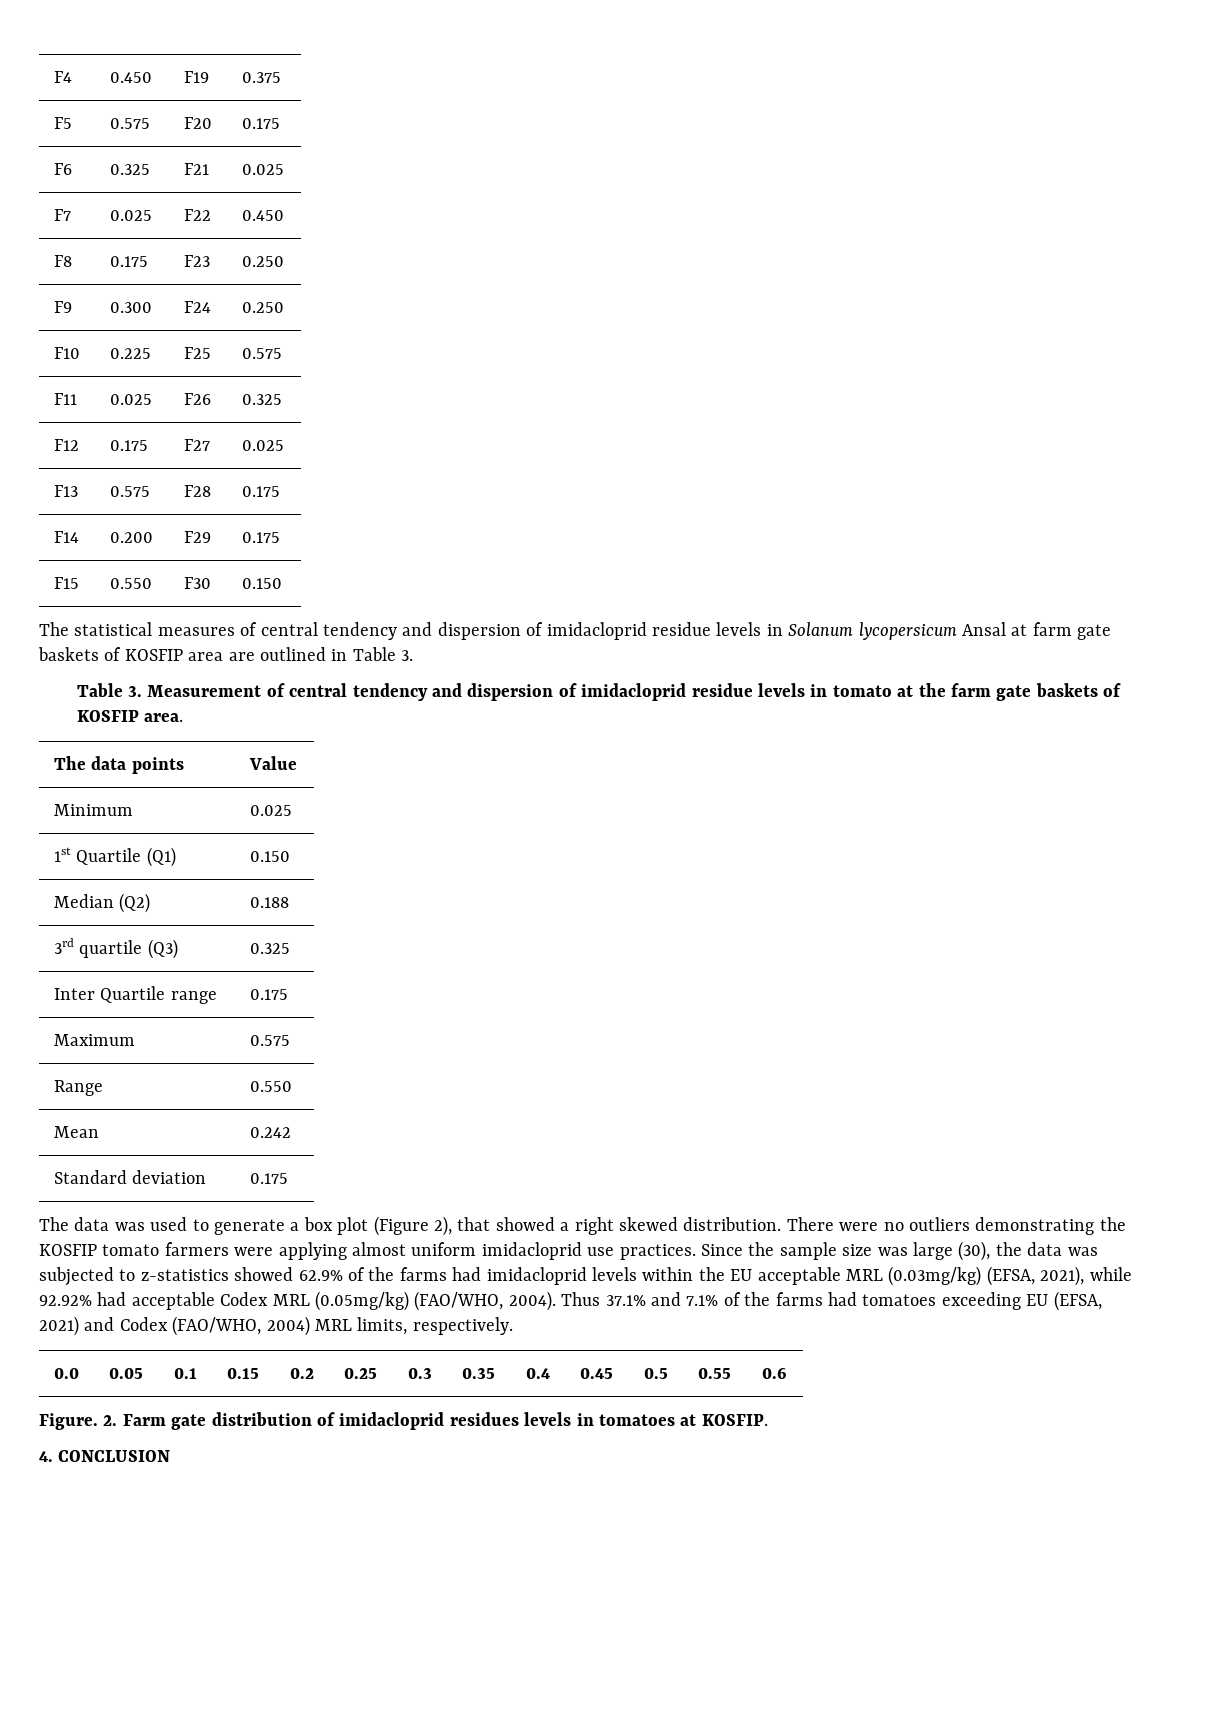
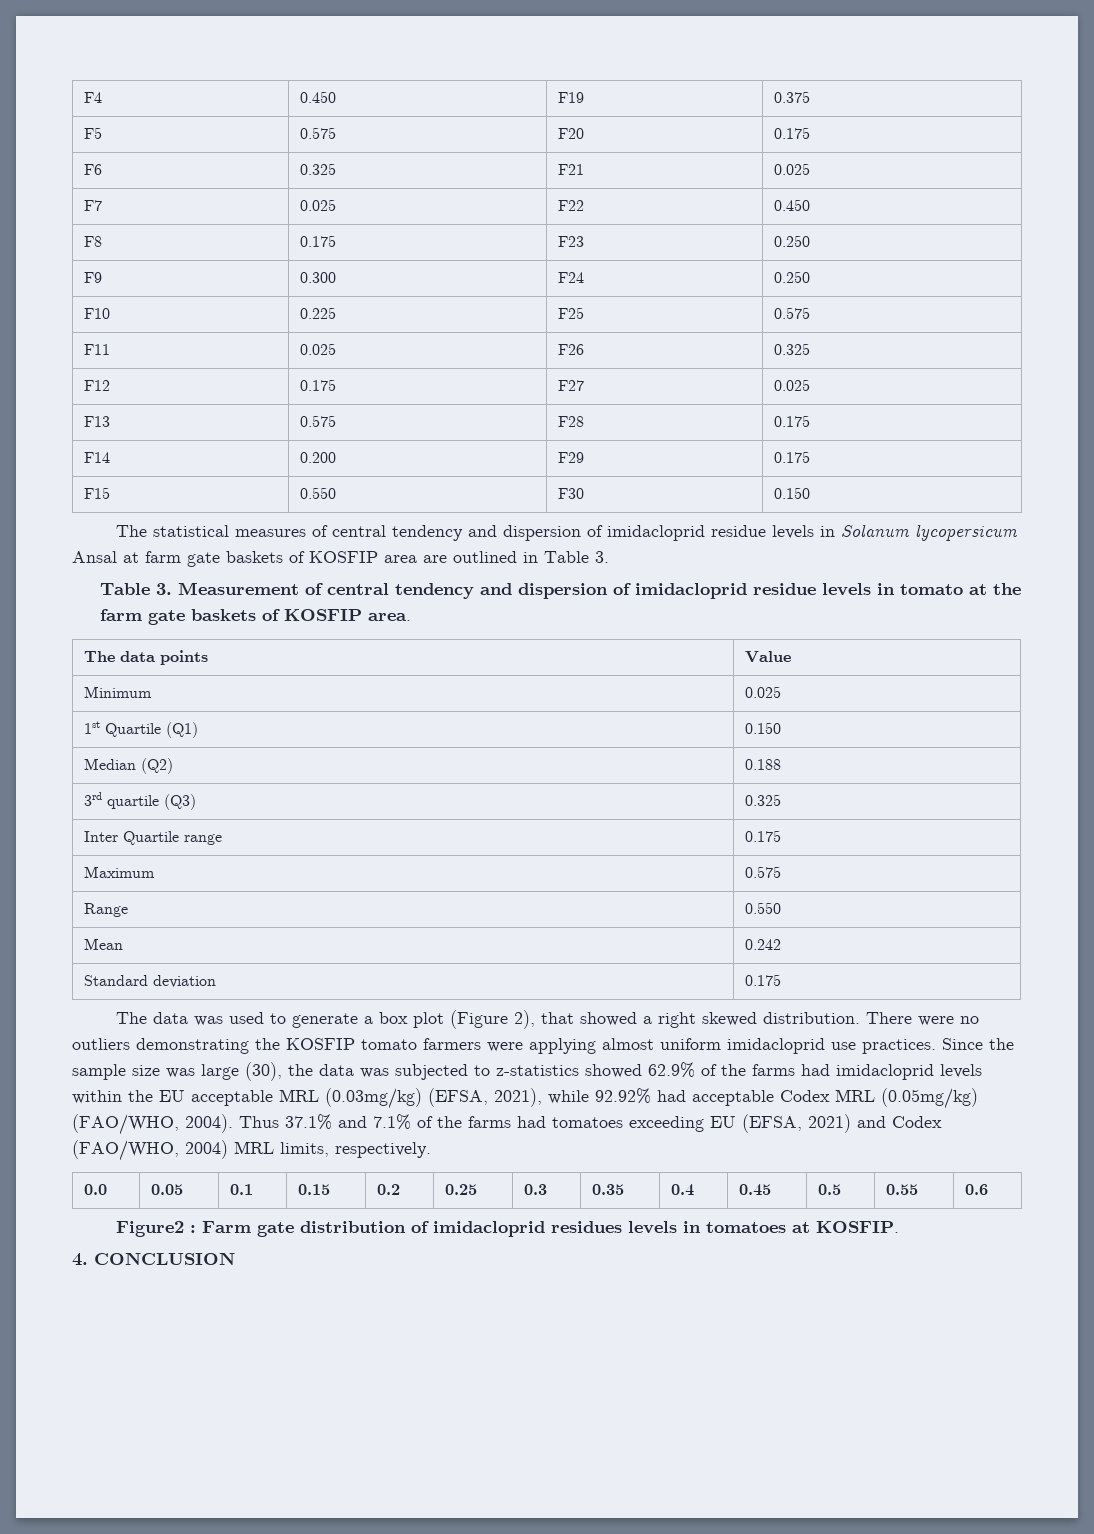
- Figure. 2. Farm gate distribution of imidacloprid residues levels in tomatoes at KOSFIP.
+ Figure2 : Farm gate distribution of imidacloprid residues levels in tomatoes at KOSFIP.

